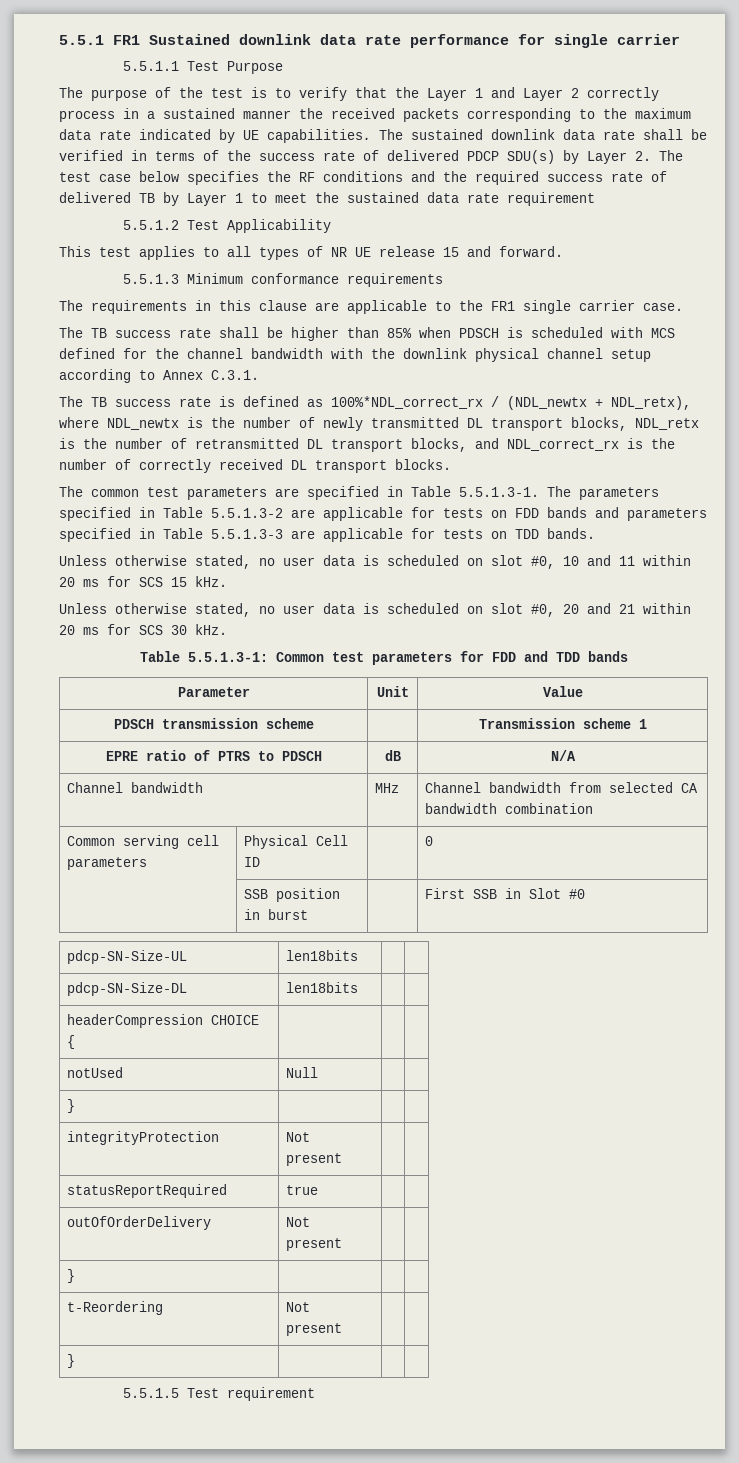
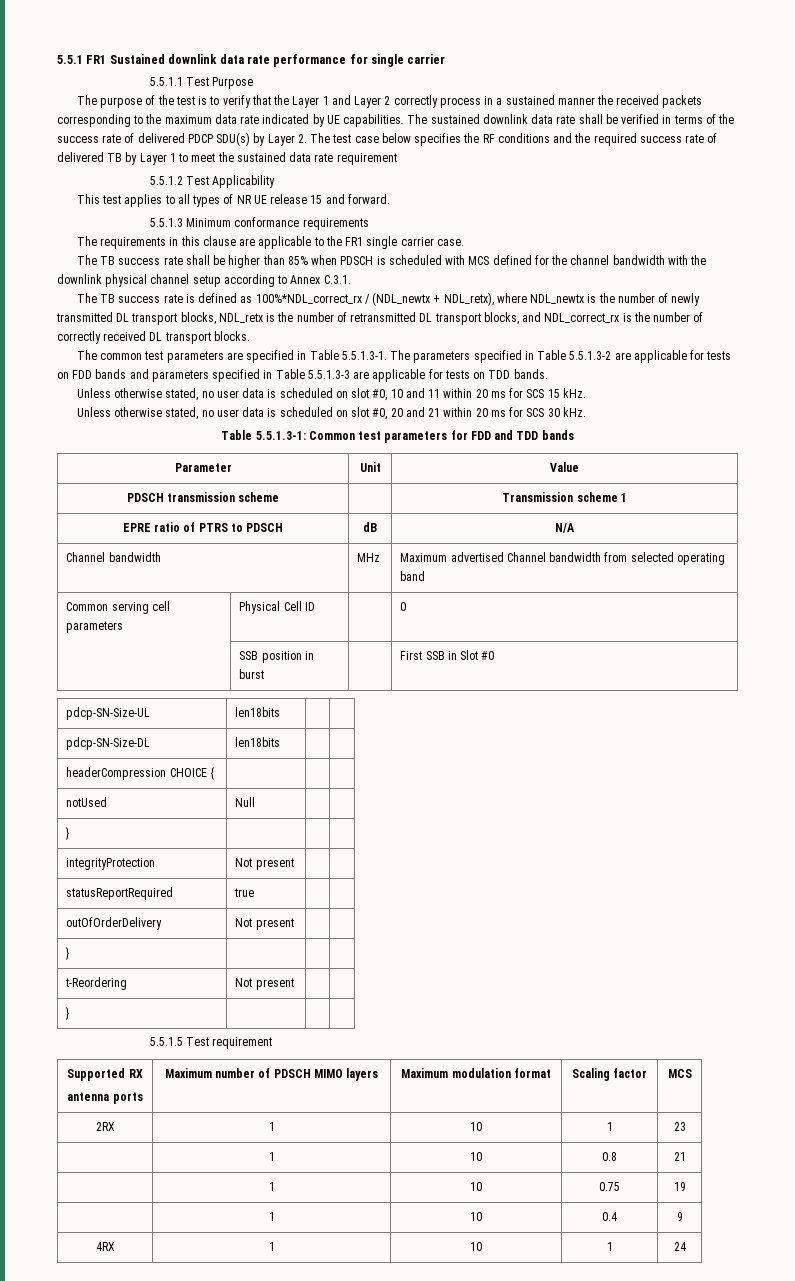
- Channel bandwidth | MHz | Channel bandwidth from selected CA bandwidth combination
+ Channel bandwidth | MHz | Maximum advertised Channel bandwidth from selected operating band
+ Supported RX
+ antenna ports | Maximum number of PDSCH MIMO layers | Maximum modulation format | Scaling factor | MCS
+ 2RX | 1 | 10 | 1 | 23
+ | 1 | 10 | 0.8 | 21
+ | 1 | 10 | 0.75 | 19
+ | 1 | 10 | 0.4 | 9
+ 4RX | 1 | 10 | 1 | 24

